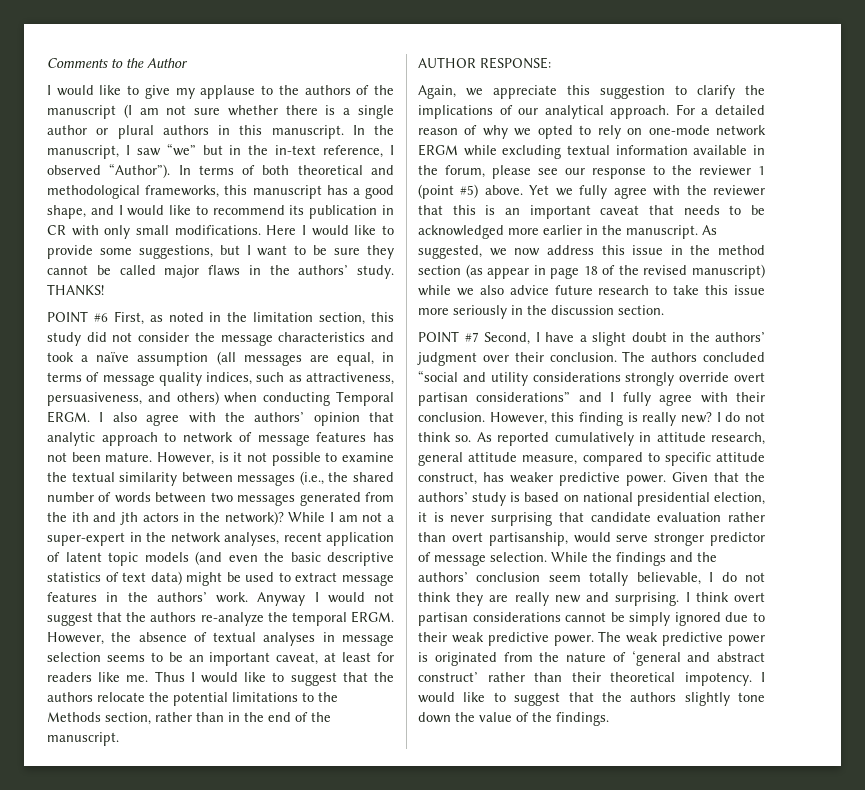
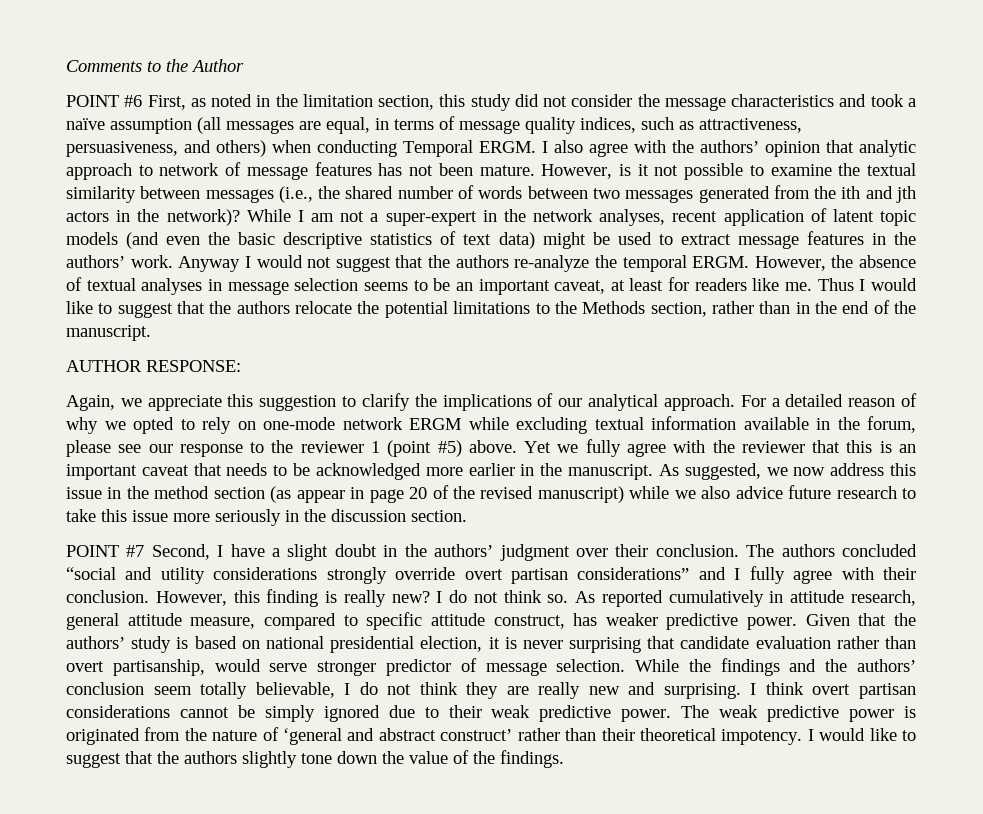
- I would like to give my applause to the authors of the manuscript (I am not sure whether there is a single author or plural authors in this manuscript. In the manuscript, I saw “we” but in the in-text reference, I observed “Author”). In terms of both theoretical and methodological frameworks, this manuscript has a good shape, and I would like to recommend its publication in CR with only small modifications. Here I would like to provide some suggestions, but I want to be sure they cannot be called major flaws in the authors’ study. THANKS!
- As suggested, we now address this issue in the method section (as appear in page 18 of the revised manuscript) while we also advice future research to take this issue more seriously in the discussion section.
+ As suggested, we now address this issue in the method section (as appear in page 20 of the revised manuscript) while we also advice future research to take this issue more seriously in the discussion section.

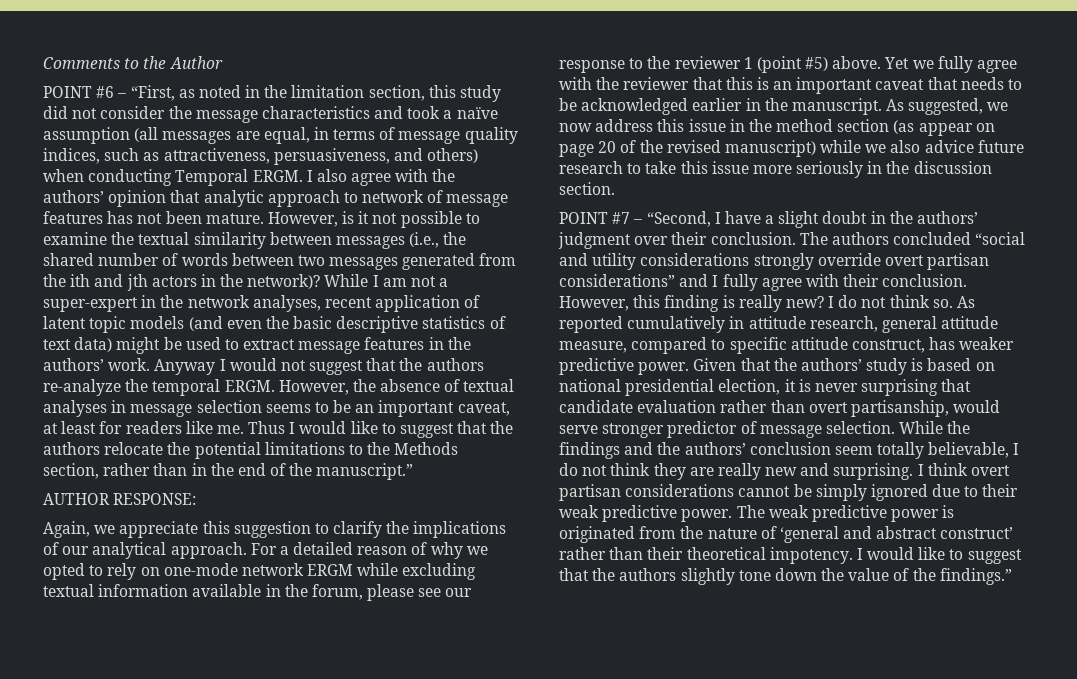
- POINT #6 First, as noted in the limitation section, this study did not consider the message characteristics and took a naïve assumption (all messages are equal, in terms of message quality indices, such as attractiveness, persuasiveness, and others) when conducting Temporal ERGM.
+ POINT #6 – “First, as noted in the limitation section, this study did not consider the message characteristics and took a naïve assumption (all messages are equal, in terms of message quality indices, such as attractiveness, persuasiveness, and others) when conducting Temporal ERGM.
- Thus I would like to suggest that the authors relocate the potential limitations to the Methods section, rather than in the end of the manuscript.
+ Thus I would like to suggest that the authors relocate the potential limitations to the Methods section, rather than in the end of the manuscript.”
- Yet we fully agree with the reviewer that this is an important caveat that needs to be acknowledged more earlier in the manuscript.
+ Yet we fully agree with the reviewer that this is an important caveat that needs to be acknowledged earlier in the manuscript.
- As suggested, we now address this issue in the method section (as appear in page 20 of the revised manuscript) while we also advice future research to take this issue more seriously in the discussion section.
+ As suggested, we now address this issue in the method section (as appear on page 20 of the revised manuscript) while we also advice future research to take this issue more seriously in the discussion section.
- POINT #7 Second, I have a slight doubt in the authors’ judgment over their conclusion.
+ POINT #7 – “Second, I have a slight doubt in the authors’ judgment over their conclusion.
- I would like to suggest that the authors slightly tone down the value of the findings.
+ I would like to suggest that the authors slightly tone down the value of the findings.”

